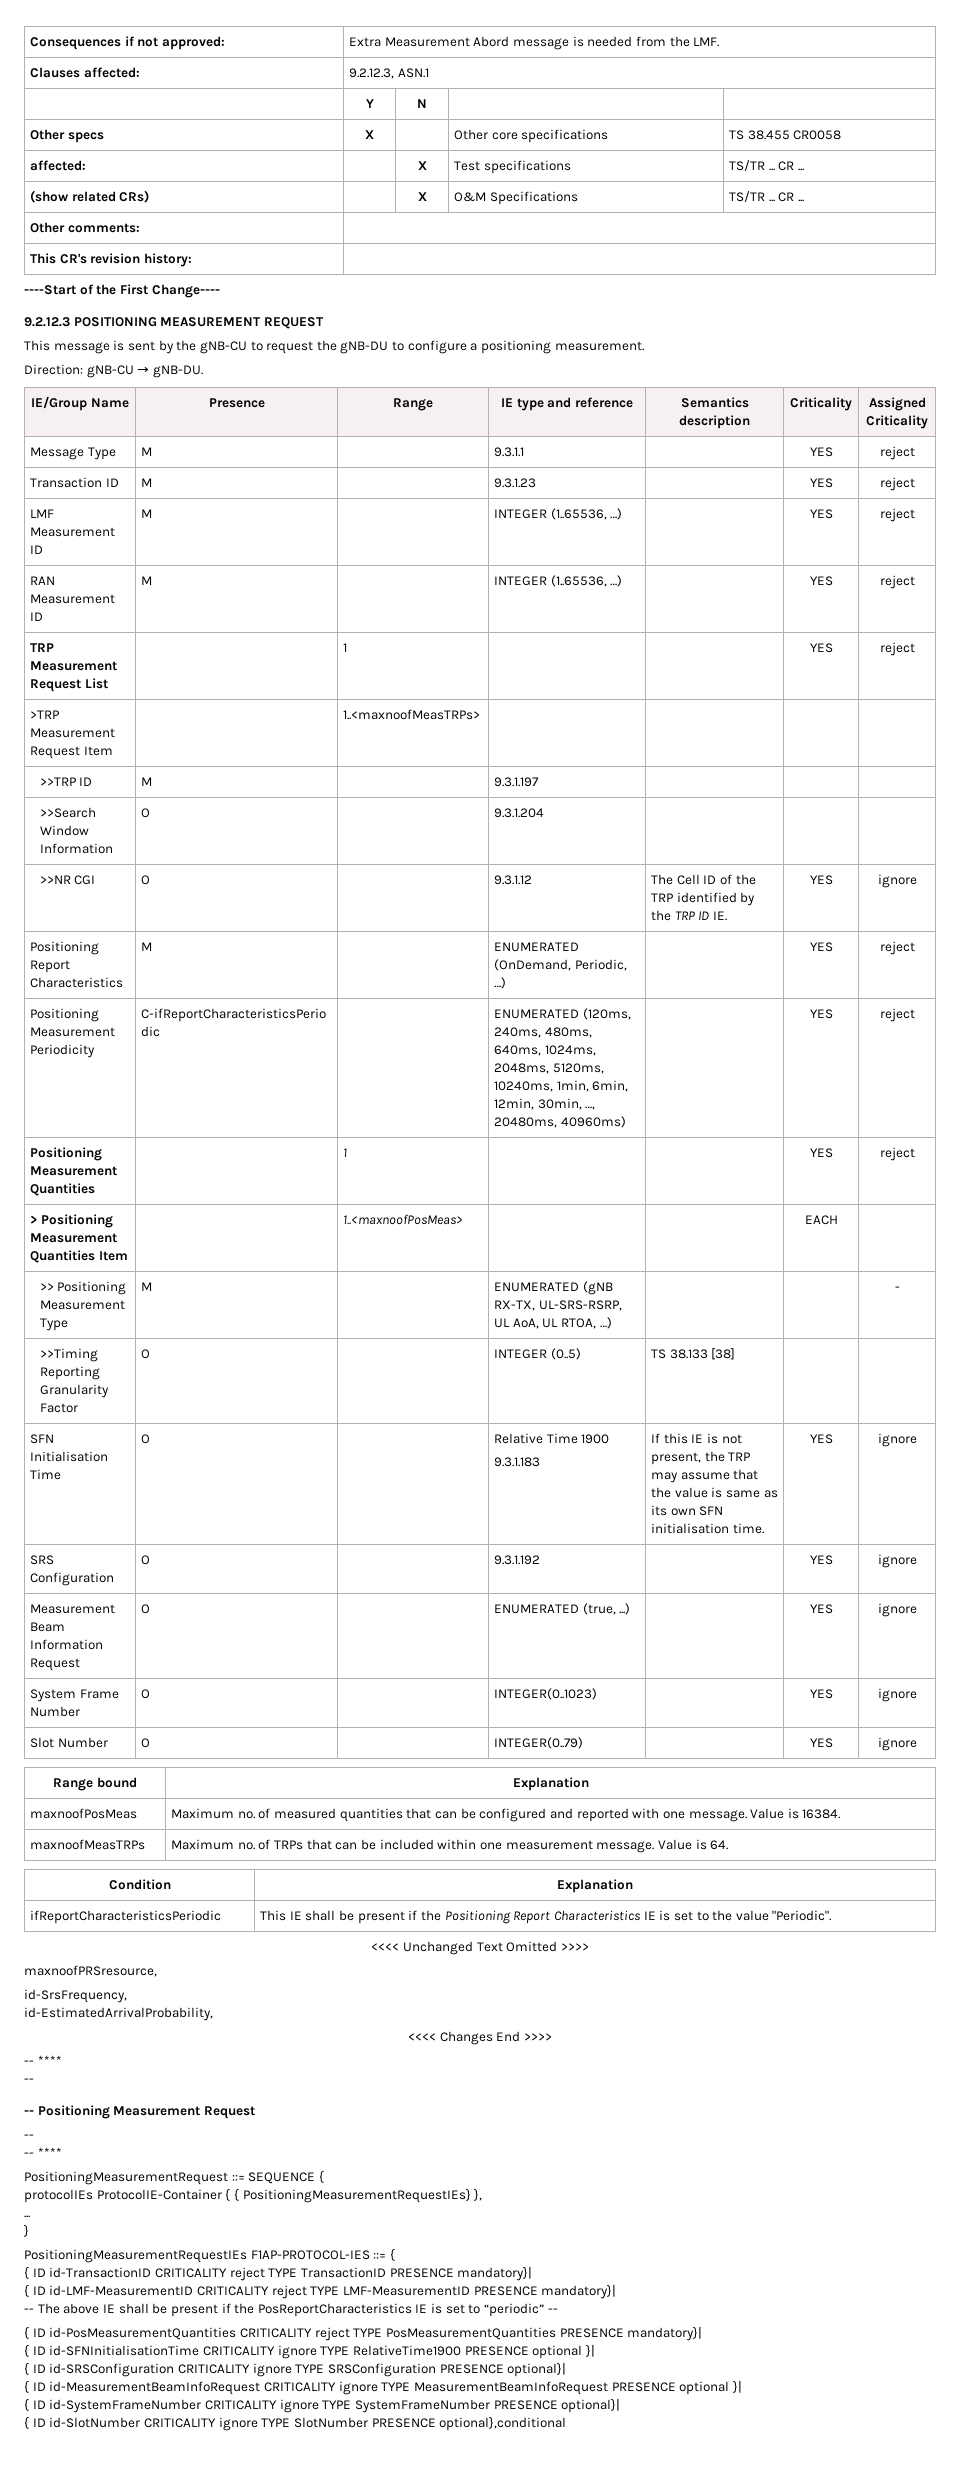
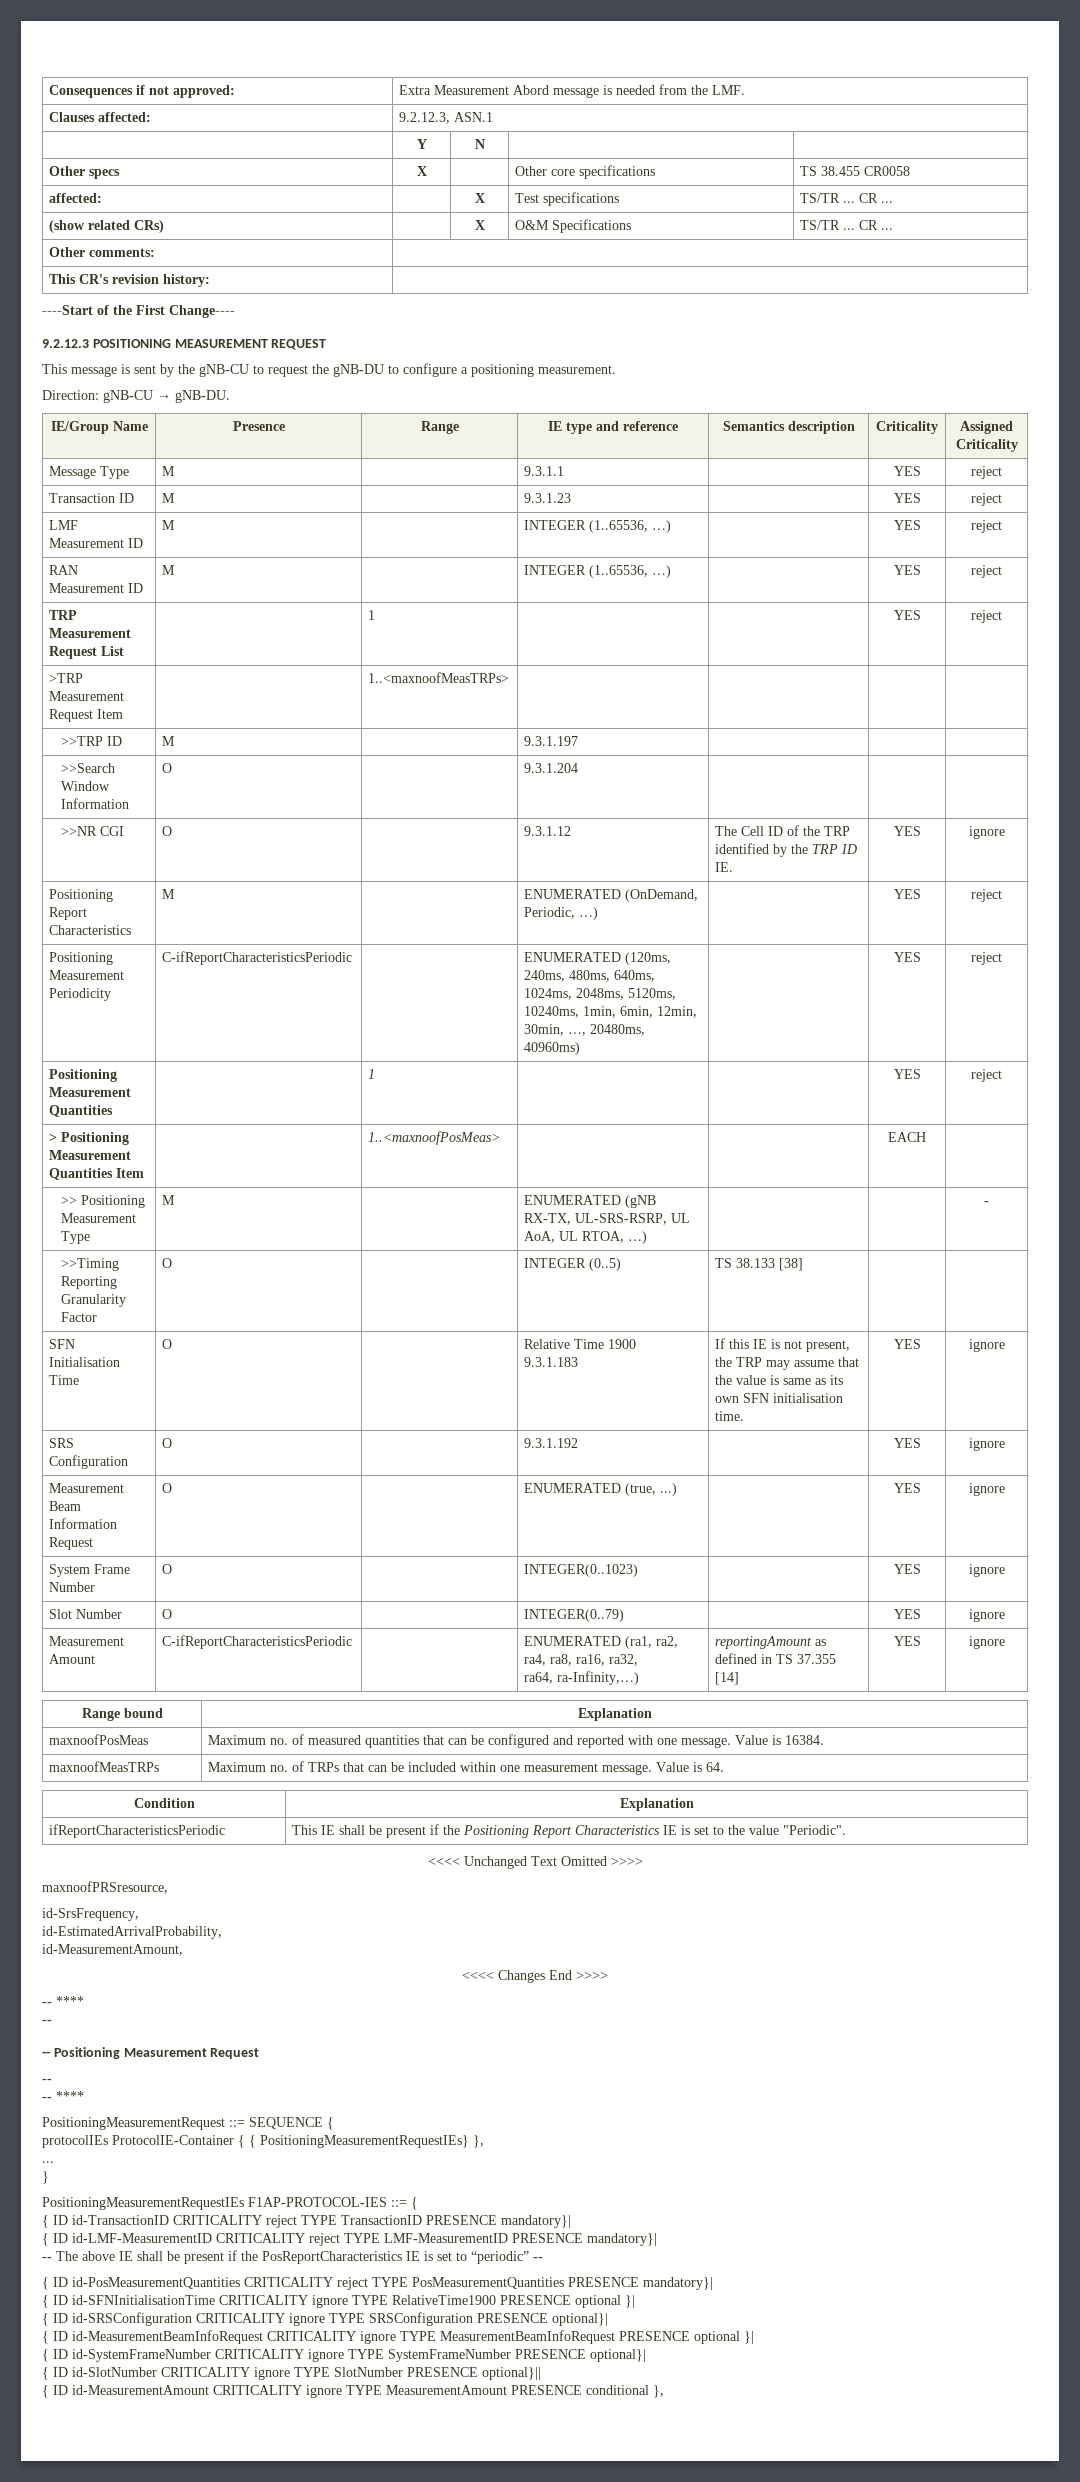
+ Measurement Amount | C-ifReportCharacteristicsPeriodic | | ENUMERATED (ra1, ra2, ra4, ra8, ra16, ra32,
+ ra64, ra-Infinity,…) | reportingAmount as defined in TS 37.355 [14] | YES | ignore
+ id-MeasurementAmount,
- { ID id-SlotNumber CRITICALITY ignore TYPE SlotNumber PRESENCE optional},conditional
+ { ID id-SlotNumber CRITICALITY ignore TYPE SlotNumber PRESENCE optional}||
+ { ID id-MeasurementAmount CRITICALITY ignore TYPE MeasurementAmount PRESENCE conditional },

